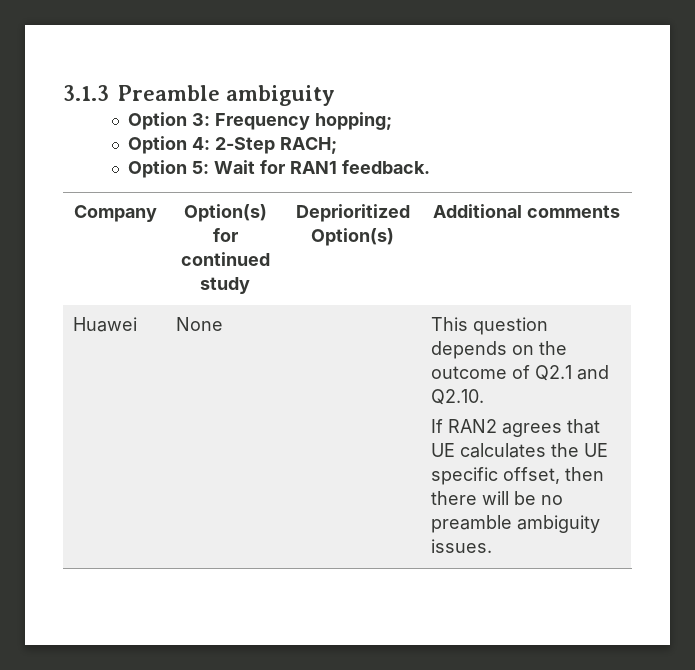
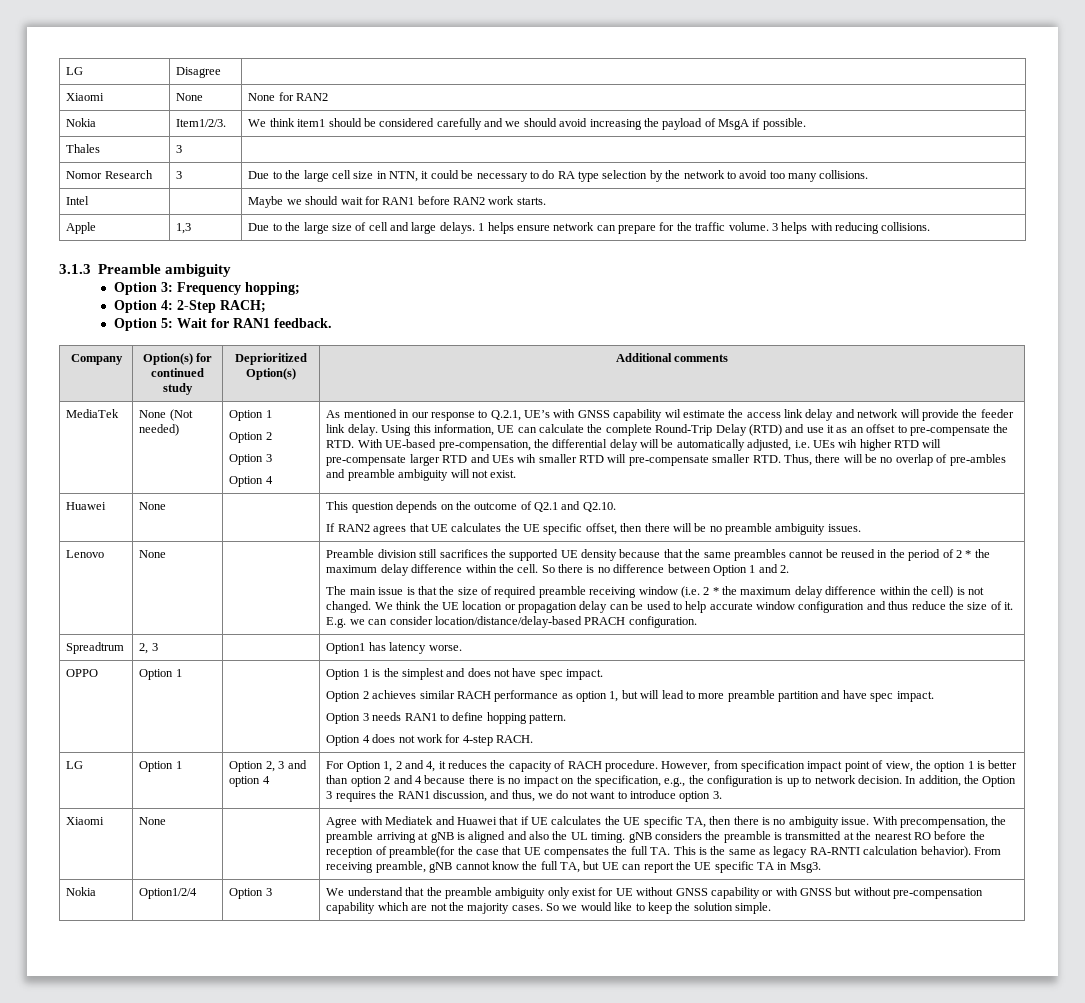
+ LG | Disagree |
+ Xiaomi | None | None for RAN2
+ Nokia | Item1/2/3. | We think item1 should be considered carefully and we should avoid increasing the payload of MsgA if possible.
+ Thales | 3 |
+ Nomor Research | 3 | Due to the large cell size in NTN, it could be necessary to do RA type selection by the network to avoid too many collisions.
+ Intel | | Maybe we should wait for RAN1 before RAN2 work starts.
+ Apple | 1,3 | Due to the large size of cell and large delays. 1 helps ensure network can prepare for the traffic volume. 3 helps with reducing collisions.
+ MediaTek | None (Not needed) | Option 1
+ Option 2
+ Option 3
+ Option 4 | As mentioned in our response to Q.2.1, UE’s with GNSS capability wil estimate the access link delay and network will provide the feeder link delay. Using this information, UE can calculate the complete Round-Trip Delay (RTD) and use it as an offset to pre-compensate the RTD. With UE-based pre-compensation, the differential delay will be automatically adjusted, i.e. UEs wih higher RTD will pre-compensate larger RTD and UEs wih smaller RTD will pre-compensate smaller RTD. Thus, there will be no overlap of pre-ambles and preamble ambiguity will not exist.
+ Lenovo | None | | Preamble division still sacrifices the supported UE density because that the same preambles cannot be reused in the period of 2 * the maximum delay difference within the cell. So there is no difference between Option 1 and 2.
+ The main issue is that the size of required preamble receiving window (i.e. 2 * the maximum delay difference within the cell) is not changed. We think the UE location or propagation delay can be used to help accurate window configuration and thus reduce the size of it. E.g. we can consider location/distance/delay-based PRACH configuration.
+ Spreadtrum | 2, 3 | | Option1 has latency worse.
+ OPPO | Option 1 | | Option 1 is the simplest and does not have spec impact.
+ Option 2 achieves similar RACH performance as option 1, but will lead to more preamble partition and have spec impact.
+ Option 3 needs RAN1 to define hopping pattern.
+ Option 4 does not work for 4-step RACH.
+ LG | Option 1 | Option 2, 3 and option 4 | For Option 1, 2 and 4, it reduces the capacity of RACH procedure. However, from specification impact point of view, the option 1 is better than option 2 and 4 because there is no impact on the specification, e.g., the configuration is up to network decision. In addition, the Option 3 requires the RAN1 discussion, and thus, we do not want to introduce option 3.
+ Xiaomi | None | | Agree with Mediatek and Huawei that if UE calculates the UE specific TA, then there is no ambiguity issue. With precompensation, the preamble arriving at gNB is aligned and also the UL timing. gNB considers the preamble is transmitted at the nearest RO before the reception of preamble(for the case that UE compensates the full TA. This is the same as legacy RA-RNTI calculation behavior). From receiving preamble, gNB cannot know the full TA, but UE can report the UE specific TA in Msg3.
+ Nokia | Option1/2/4 | Option 3 | We understand that the preamble ambiguity only exist for UE without GNSS capability or with GNSS but without pre-compensation capability which are not the majority cases. So we would like to keep the solution simple.

